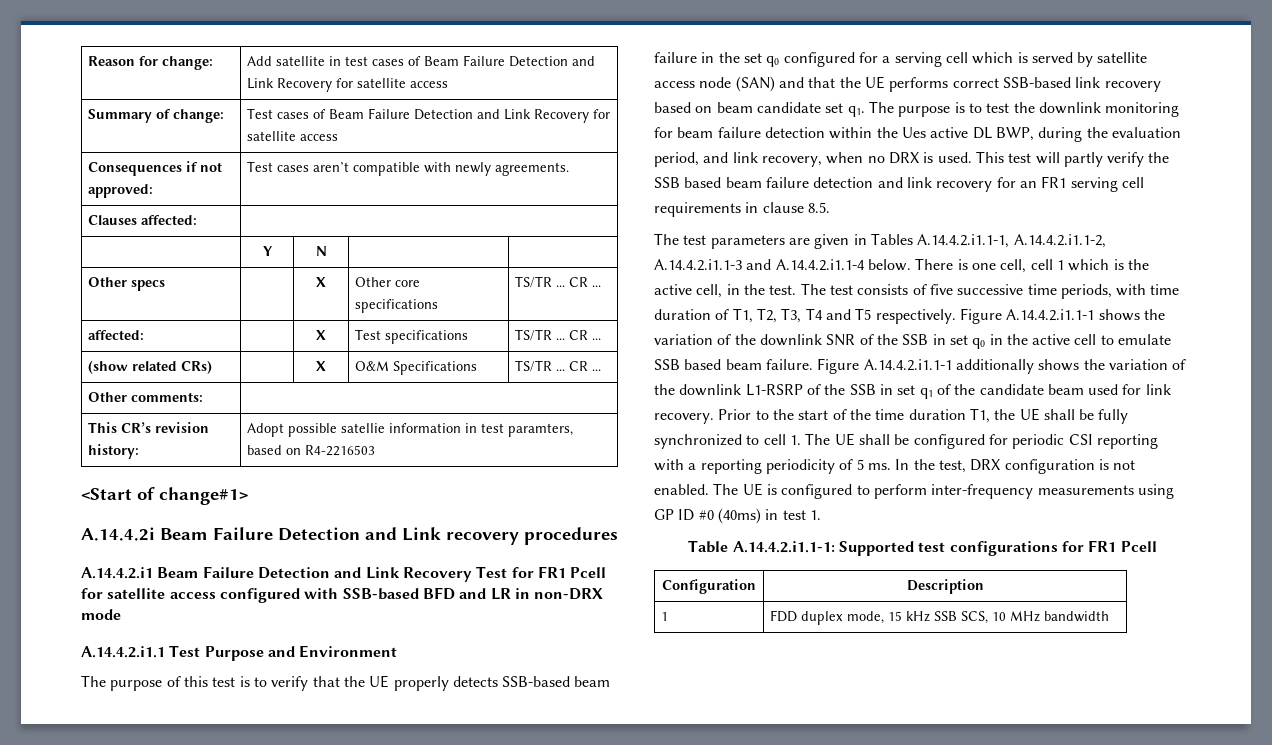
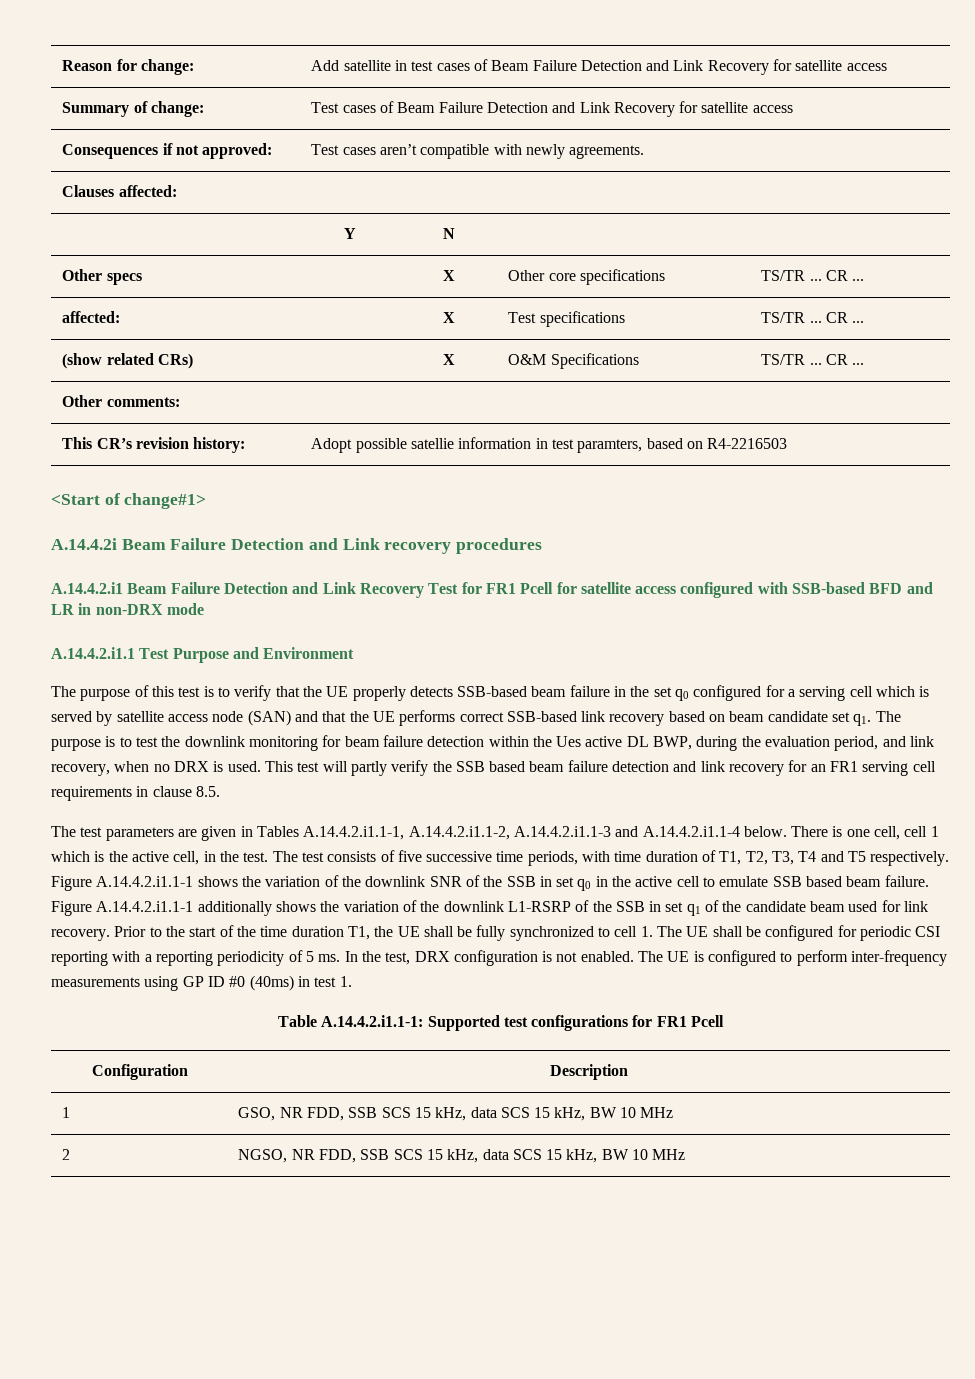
- 1 | FDD duplex mode, 15 kHz SSB SCS, 10 MHz bandwidth
+ 1 | GSO, NR FDD, SSB SCS 15 kHz, data SCS 15 kHz, BW 10 MHz
+ 2 | NGSO, NR FDD, SSB SCS 15 kHz, data SCS 15 kHz, BW 10 MHz

